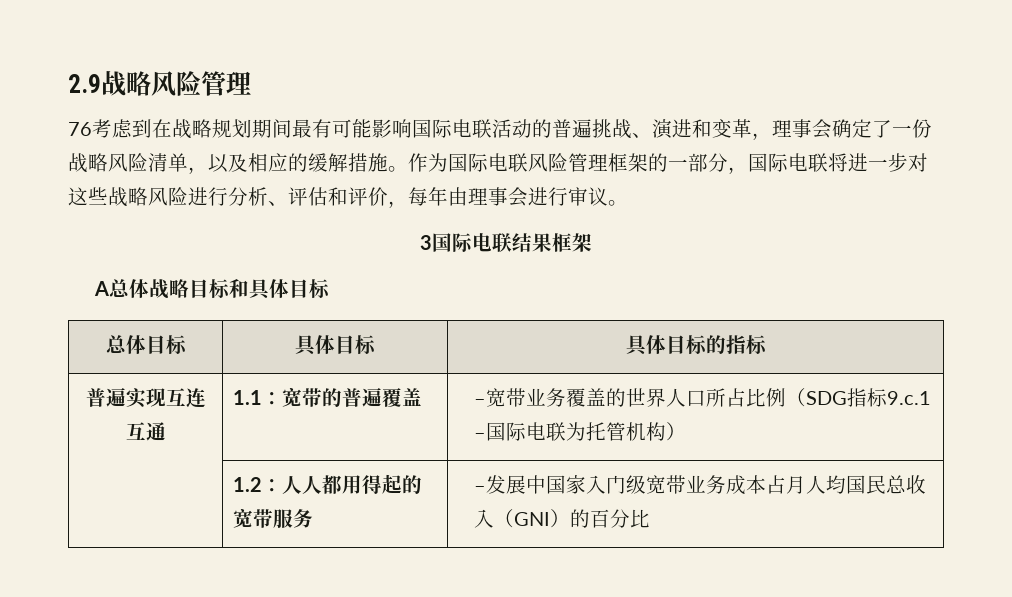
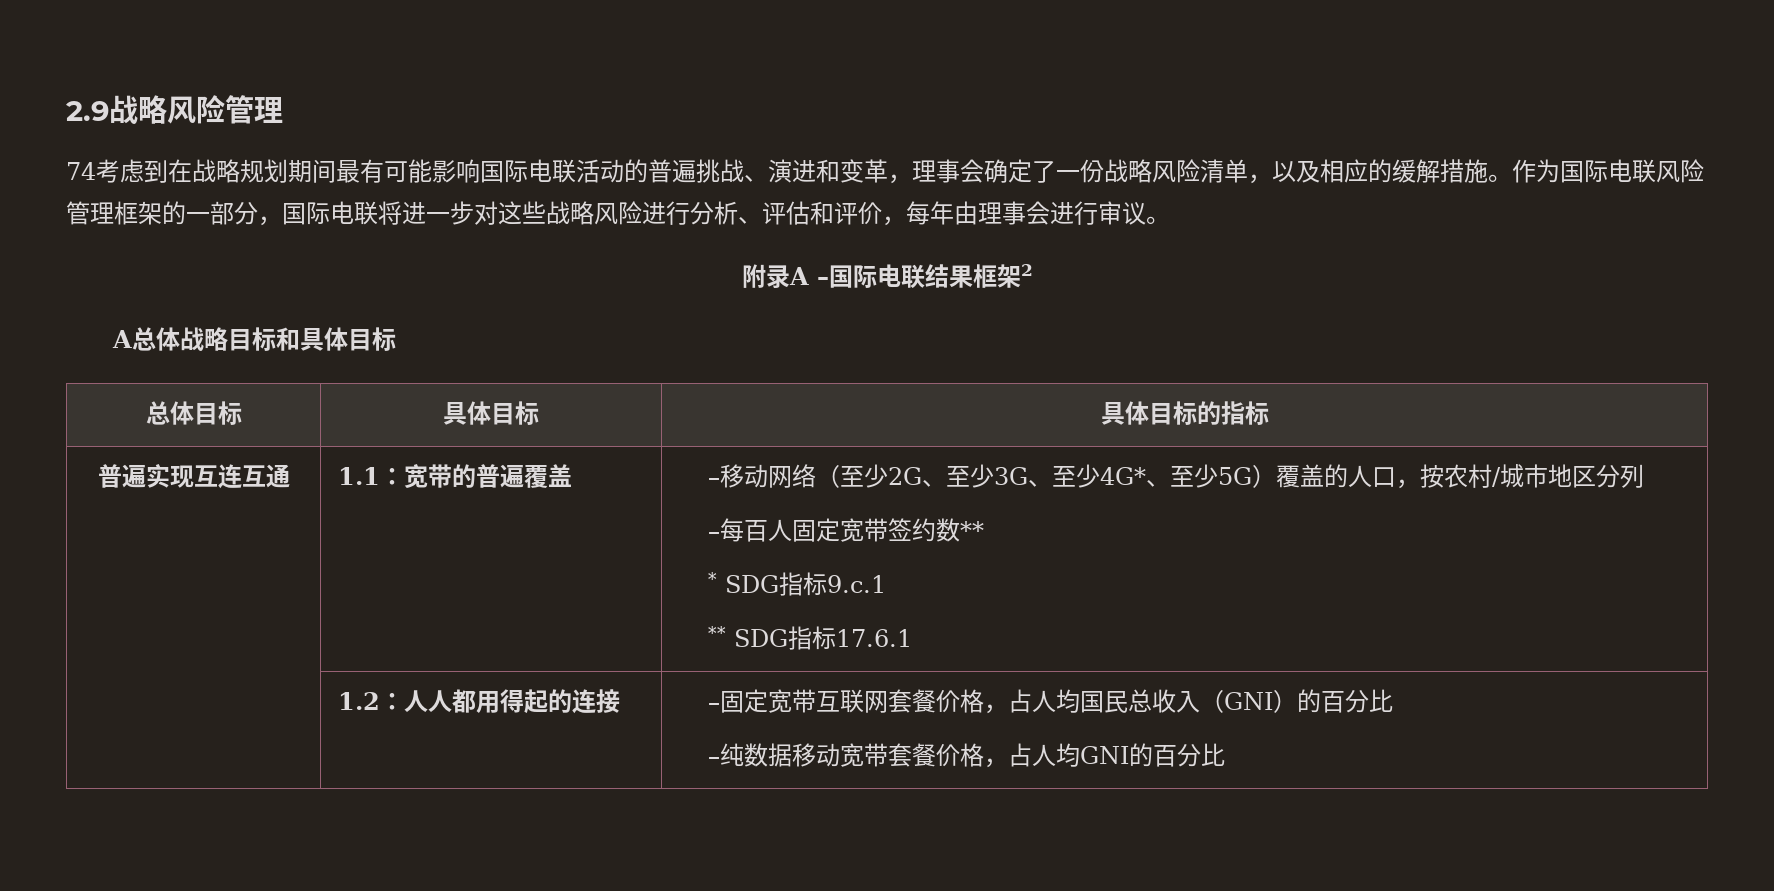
- 76考虑到在战略规划期间最有可能影响国际电联活动的普遍挑战、演进和变革，理事会确定了一份战略风险清单，以及相应的缓解措施。
+ 74考虑到在战略规划期间最有可能影响国际电联活动的普遍挑战、演进和变革，理事会确定了一份战略风险清单，以及相应的缓解措施。
- 3国际电联结果框架
+ 附录A –国际电联结果框架2
- –宽带业务覆盖的世界人口所占比例（SDG指标9.c.1 –国际电联为托管机构）
+ –移动网络（至少2G、至少3G、至少4G*、至少5G）覆盖的人口，按农村/城市地区分列
+ –每百人固定宽带签约数**
+ * SDG指标9.c.1
+ ** SDG指标17.6.1
- | 1.2：人人都用得起的宽带服务 | –发展中国家入门级宽带业务成本占月人均国民总收入（GNI）的百分比
+ | 1.2：人人都用得起的连接 | –固定宽带互联网套餐价格，占人均国民总收入（GNI）的百分比
+ –纯数据移动宽带套餐价格，占人均GNI的百分比

